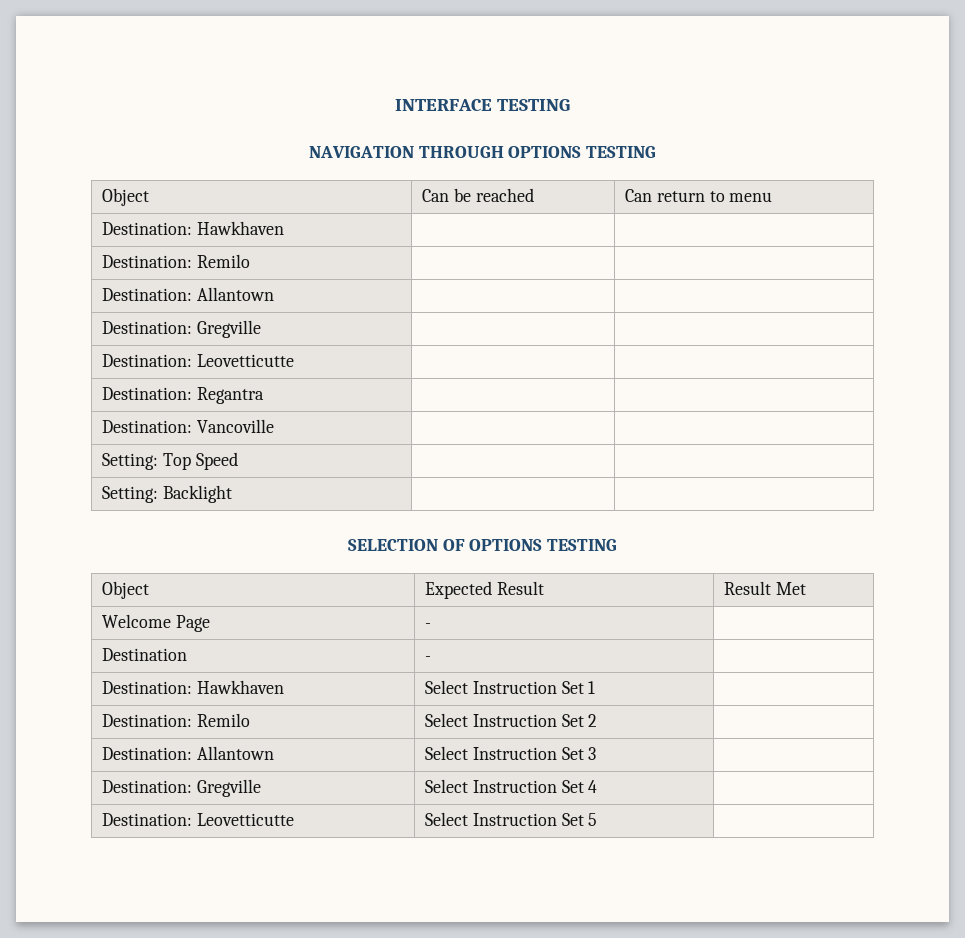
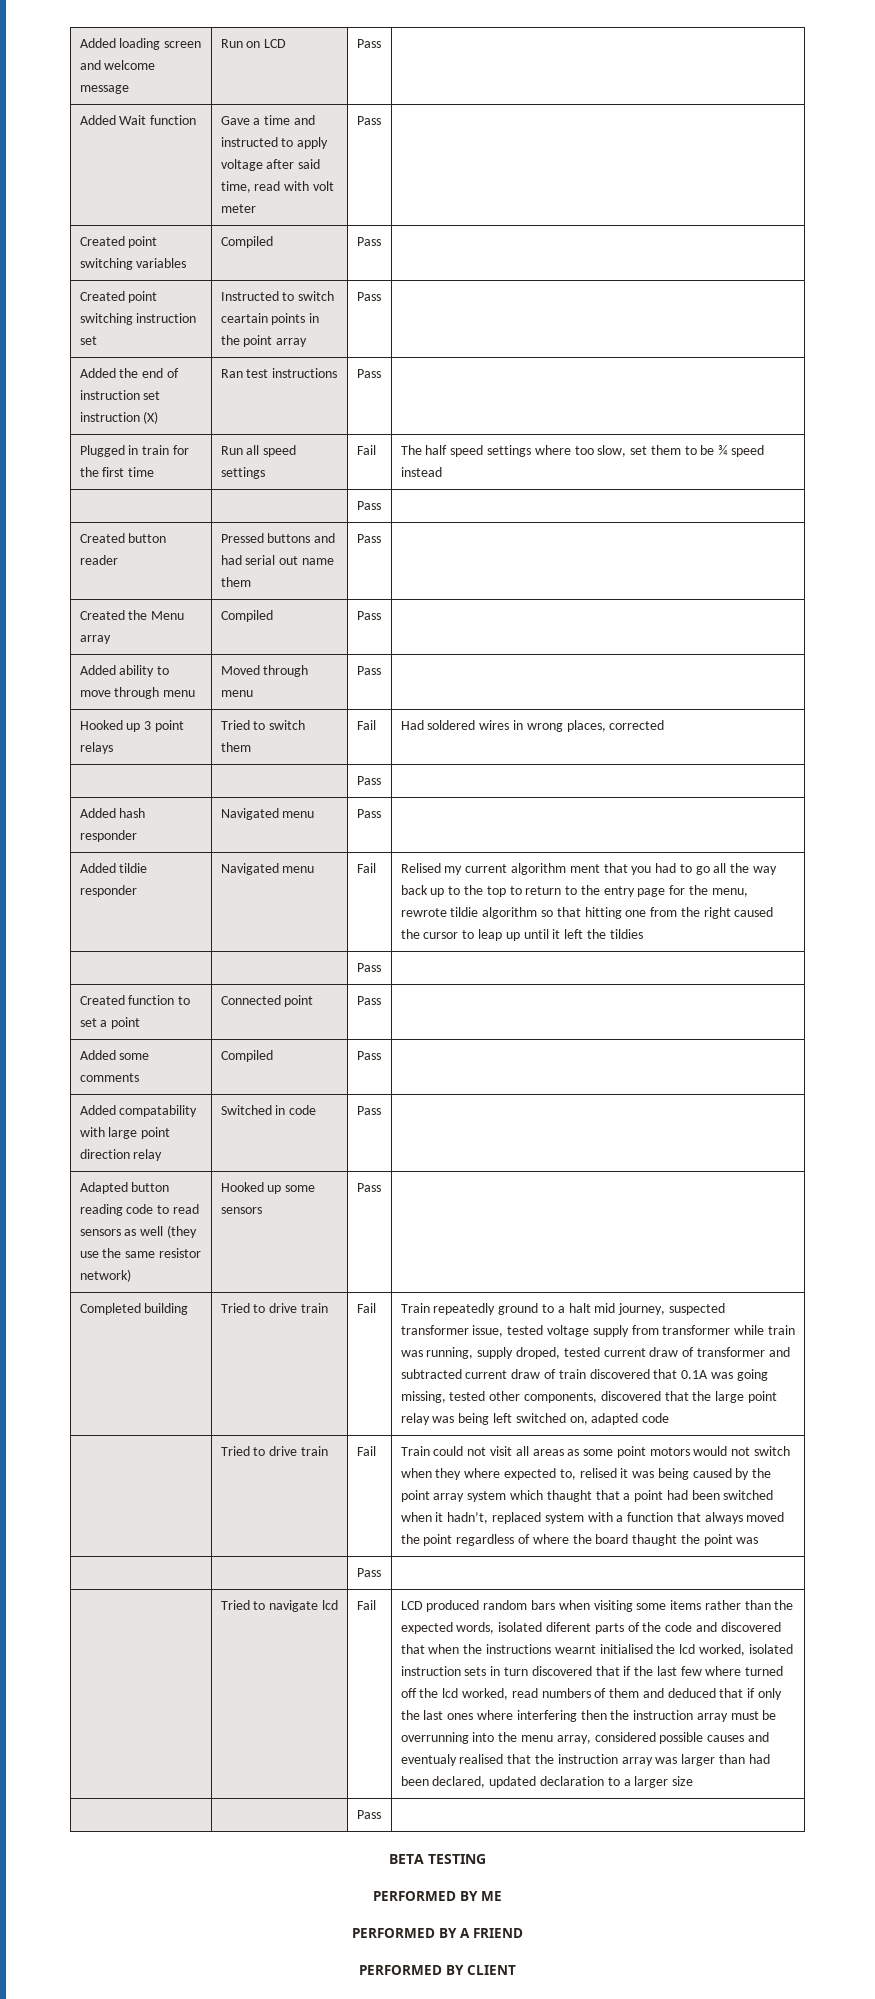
- INTERFACE TESTING
- NAVIGATION THROUGH OPTIONS TESTING
- Object | Can be reached | Can return to menu
- Destination: Hawkhaven | |
- Destination: Remilo | |
- Destination: Allantown | |
- Destination: Gregville | |
- Destination: Leovetticutte | |
- Destination: Regantra | |
- Destination: Vancoville | |
- Setting: Top Speed | |
- Setting: Backlight | |
- SELECTION OF OPTIONS TESTING
- Object | Expected Result | Result Met
- Welcome Page | - |
- Destination | - |
- Destination: Hawkhaven | Select Instruction Set 1 |
- Destination: Remilo | Select Instruction Set 2 |
- Destination: Allantown | Select Instruction Set 3 |
- Destination: Gregville | Select Instruction Set 4 |
- Destination: Leovetticutte | Select Instruction Set 5 |
+ Added loading screen and welcome message | Run on LCD | Pass |
+ Added Wait function | Gave a time and instructed to apply voltage after said time, read with volt meter | Pass |
+ Created point switching variables | Compiled | Pass |
+ Created point switching instruction set | Instructed to switch ceartain points in the point array | Pass |
+ Added the end of instruction set instruction (X) | Ran test instructions | Pass |
+ Plugged in train for the first time | Run all speed settings | Fail | The half speed settings where too slow, set them to be ¾ speed instead
+ | | Pass |
+ Created button reader | Pressed buttons and had serial out name them | Pass |
+ Created the Menu array | Compiled | Pass |
+ Added ability to move through menu | Moved through menu | Pass |
+ Hooked up 3 point relays | Tried to switch them | Fail | Had soldered wires in wrong places, corrected
+ | | Pass |
+ Added hash responder | Navigated menu | Pass |
+ Added tildie responder | Navigated menu | Fail | Relised my current algorithm ment that you had to go all the way back up to the top to return to the entry page for the menu, rewrote tildie algorithm so that hitting one from the right caused the cursor to leap up until it left the tildies
+ | | Pass |
+ Created function to set a point | Connected point | Pass |
+ Added some comments | Compiled | Pass |
+ Added compatability with large point direction relay | Switched in code | Pass |
+ Adapted button reading code to read sensors as well (they use the same resistor network) | Hooked up some sensors | Pass |
+ Completed building | Tried to drive train | Fail | Train repeatedly ground to a halt mid journey, suspected transformer issue, tested voltage supply from transformer while train was running, supply droped, tested current draw of transformer and subtracted current draw of train discovered that 0.1A was going missing, tested other components, discovered that the large point relay was being left switched on, adapted code
+ | Tried to drive train | Fail | Train could not visit all areas as some point motors would not switch when they where expected to, relised it was being caused by the point array system which thaught that a point had been switched when it hadn’t, replaced system with a function that always moved the point regardless of where the board thaught the point was
+ | | Pass |
+ | Tried to navigate lcd | Fail | LCD produced random bars when visiting some items rather than the expected words, isolated diferent parts of the code and discovered that when the instructions wearnt initialised the lcd worked, isolated instruction sets in turn discovered that if the last few where turned off the lcd worked, read numbers of them and deduced that if only the last ones where interfering then the instruction array must be overrunning into the menu array, considered possible causes and eventualy realised that the instruction array was larger than had been declared, updated declaration to a larger size
+ | | Pass |
+ BETA TESTING
+ PERFORMED BY ME
+ PERFORMED BY A FRIEND
+ PERFORMED BY CLIENT

